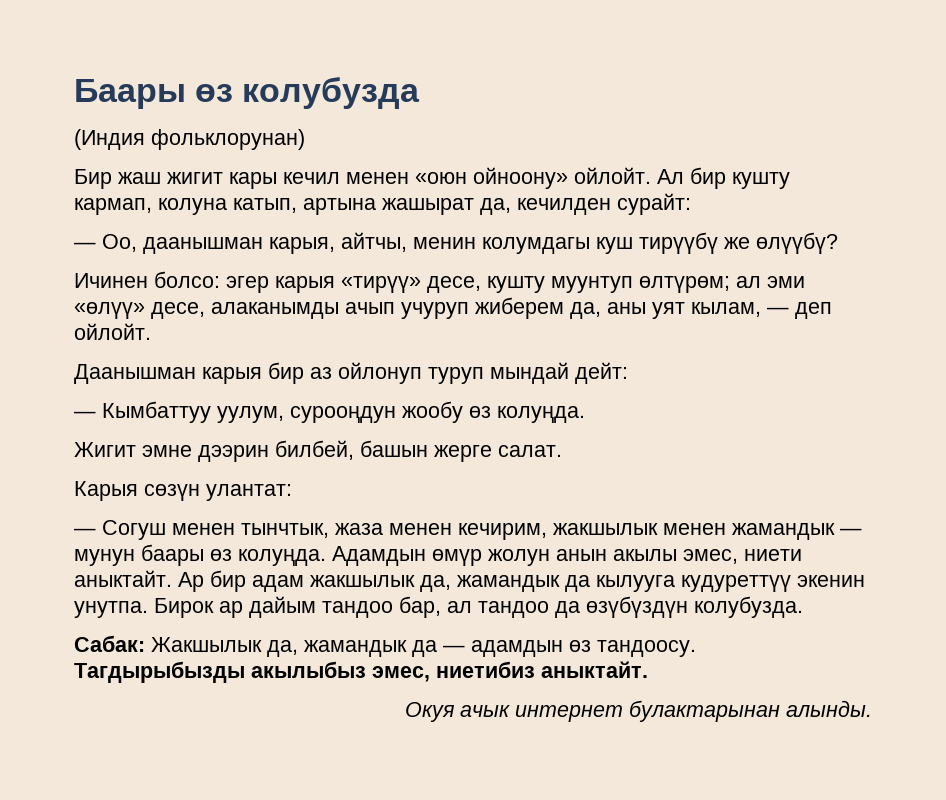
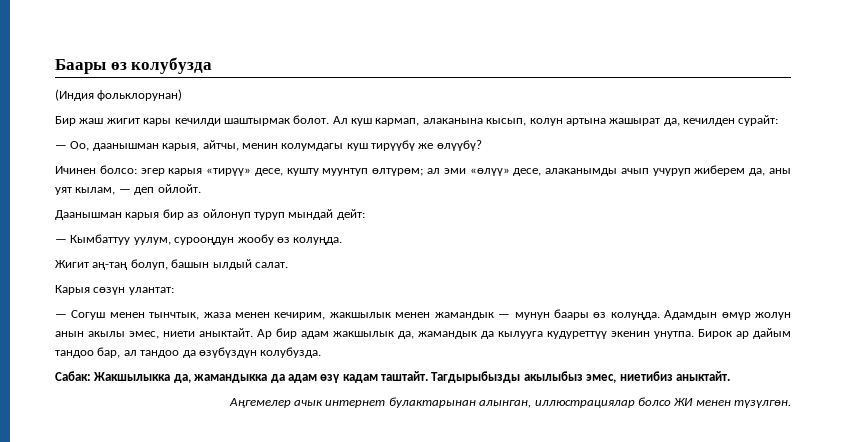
- Бир жаш жигит кары кечил менен «оюн ойноону» ойлойт. Ал бир кушту кармап, колуна катып, артына жашырат да, кечилден сурайт:
+ Бир жаш жигит кары кечилди шаштырмак болот. Ал куш кармап, алаканына кысып, колун артына жашырат да, кечилден сурайт:
- Жигит эмне дээрин билбей, башын жерге салат.
+ Жигит аң-таң болуп, башын ылдый салат.
- Сабак: Жакшылык да, жамандык да — адамдын өз тандоосу.
+ Сабак: Жакшылыкка да, жамандыкка да адам өзү кадам таштайт.
- Окуя ачык интернет булактарынан алынды.
+ Аңгемелер ачык интернет булактарынан алынган, иллюстрациялар болсо ЖИ менен түзүлгөн.

